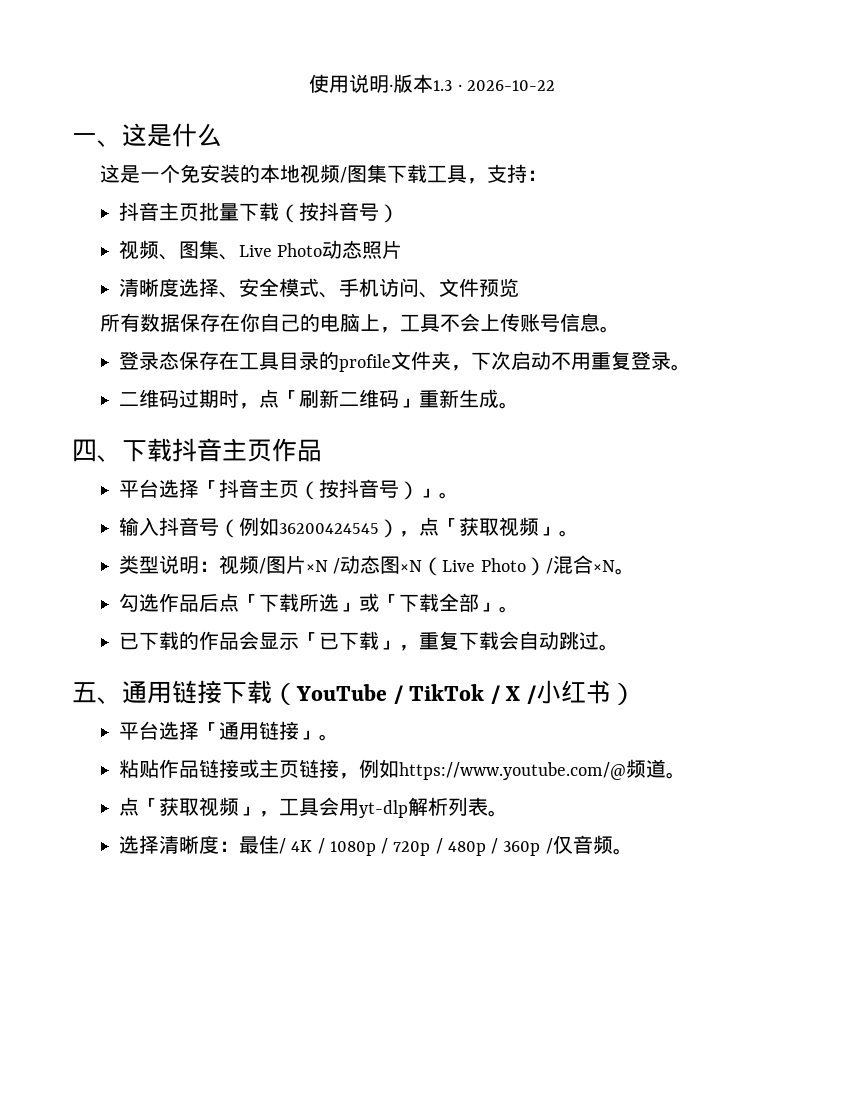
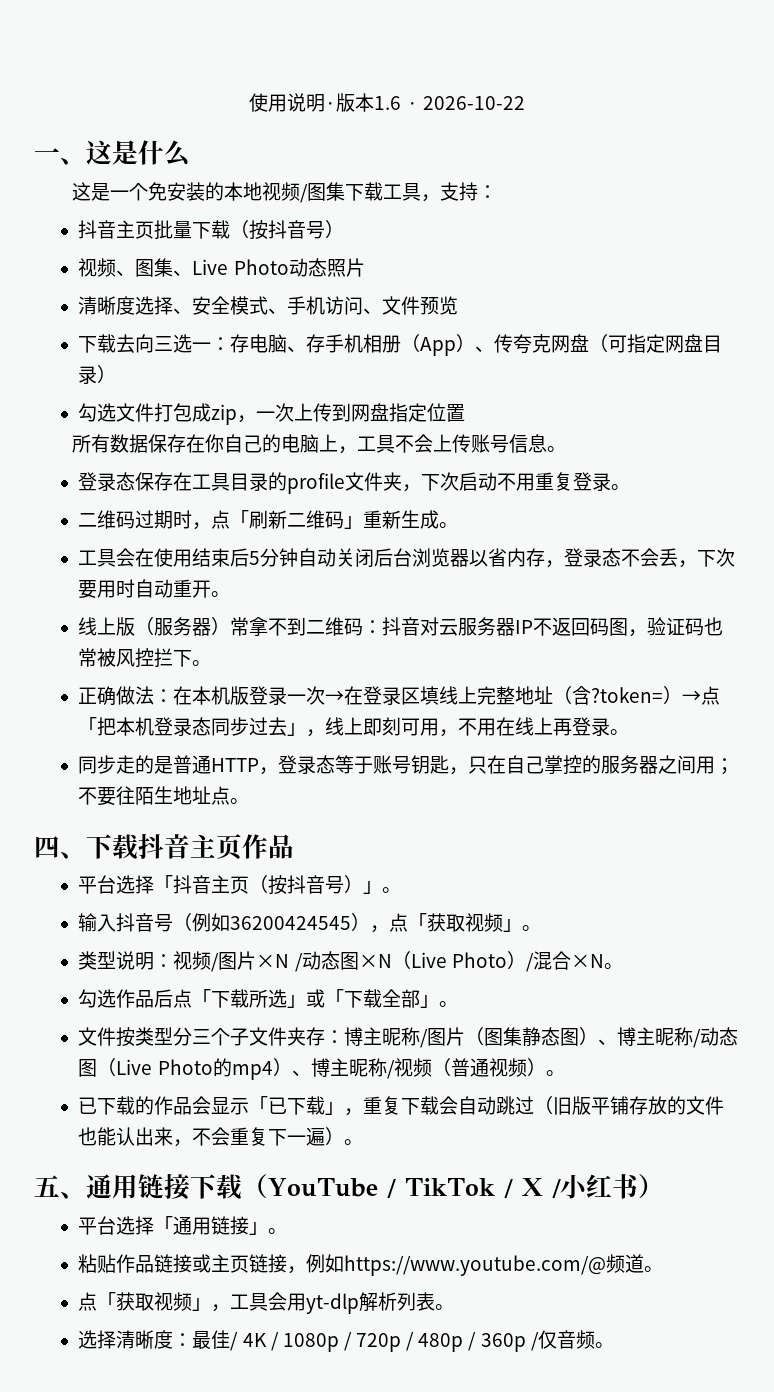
- 使用说明·版本1.3 · 2026-10-22
+ 使用说明·版本1.6 · 2026-10-22
+ 下载去向三选一：存电脑、存手机相册（App）、传夸克网盘（可指定网盘目录）
+ 勾选文件打包成zip，一次上传到网盘指定位置
+ 工具会在使用结束后5分钟自动关闭后台浏览器以省内存，登录态不会丢，下次要用时自动重开。
+ 线上版（服务器）常拿不到二维码：抖音对云服务器IP不返回码图，验证码也常被风控拦下。
+ 正确做法：在本机版登录一次→在登录区填线上完整地址（含?token=）→点「把本机登录态同步过去」，线上即刻可用，不用在线上再登录。
+ 同步走的是普通HTTP，登录态等于账号钥匙，只在自己掌控的服务器之间用；不要往陌生地址点。
+ 文件按类型分三个子文件夹存：博主昵称/图片（图集静态图）、博主昵称/动态图（Live Photo的mp4）、博主昵称/视频（普通视频）。
- 已下载的作品会显示「已下载」，重复下载会自动跳过。
+ 已下载的作品会显示「已下载」，重复下载会自动跳过（旧版平铺存放的文件也能认出来，不会重复下一遍）。

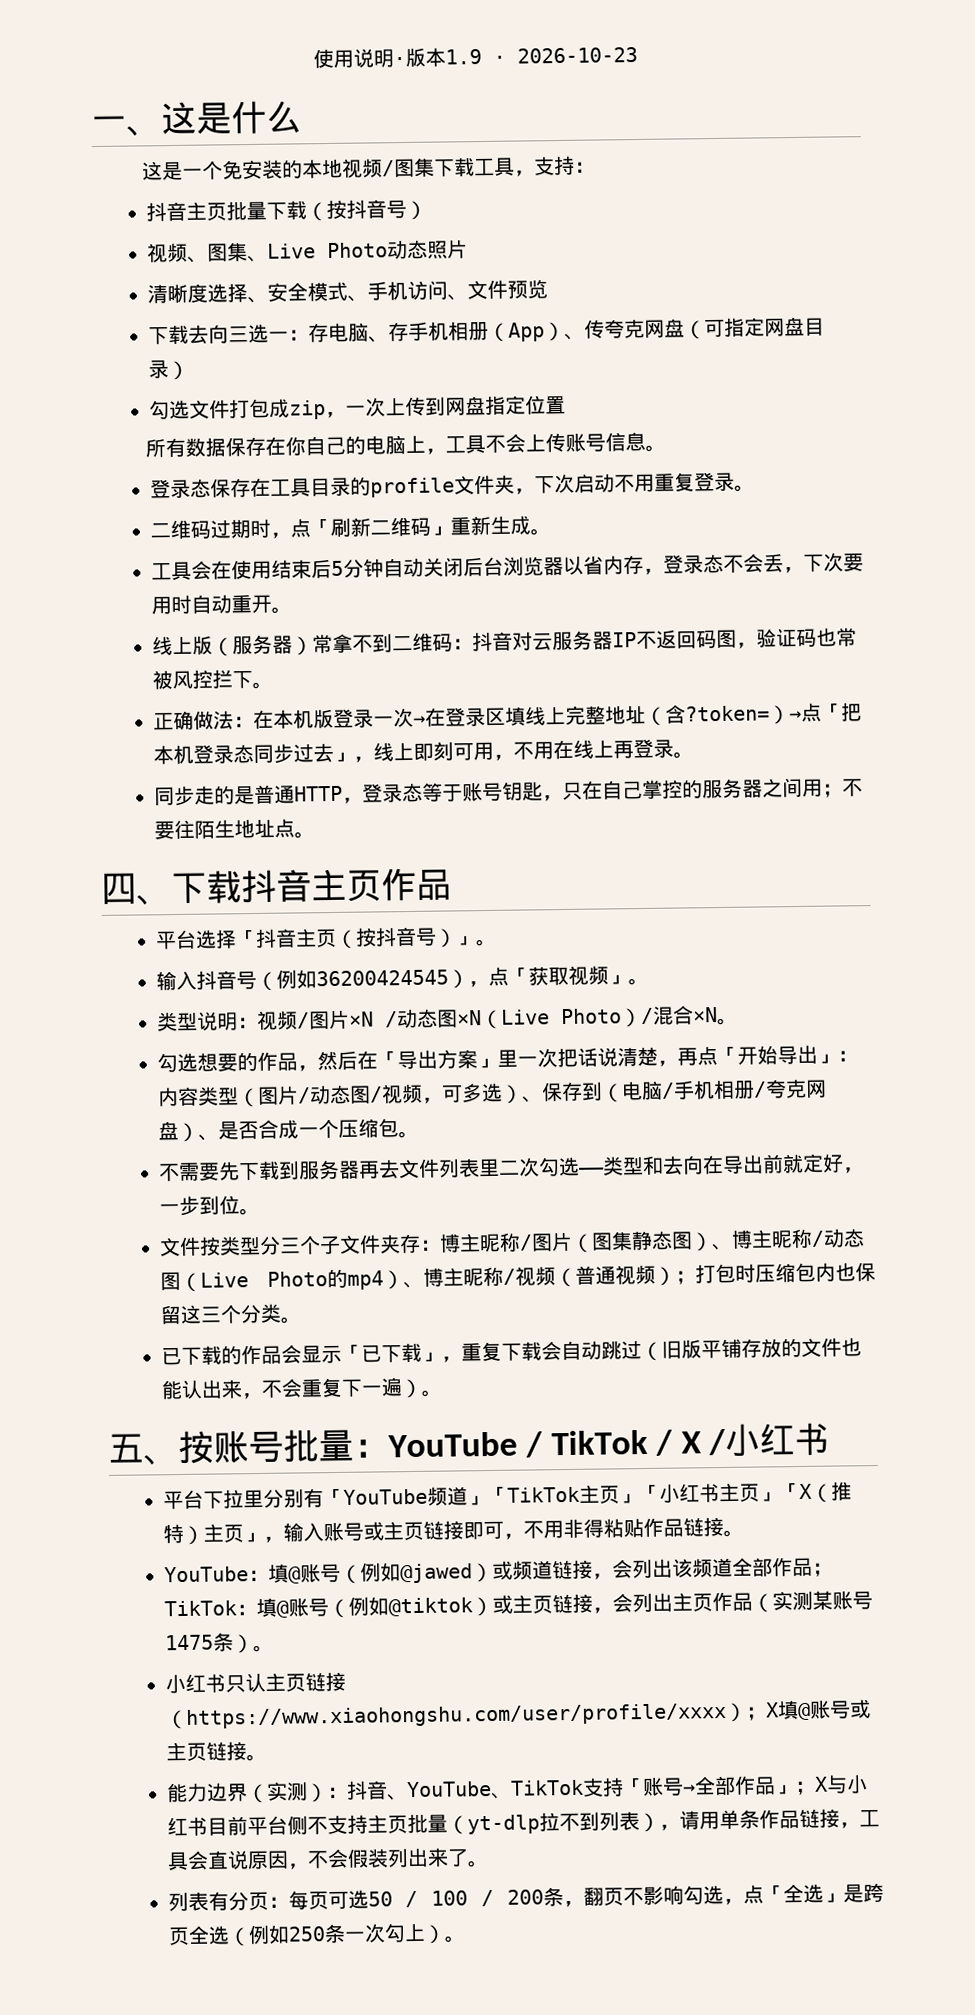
- 使用说明·版本1.6 · 2026-10-22
+ 使用说明·版本1.9 · 2026-10-23
- 勾选作品后点「下载所选」或「下载全部」。
+ 勾选想要的作品，然后在「导出方案」里一次把话说清楚，再点「开始导出」：内容类型（图片/动态图/视频，可多选）、保存到（电脑/手机相册/夸克网盘）、是否合成一个压缩包。
+ 不需要先下载到服务器再去文件列表里二次勾选——类型和去向在导出前就定好，一步到位。
- 文件按类型分三个子文件夹存：博主昵称/图片（图集静态图）、博主昵称/动态图（Live Photo的mp4）、博主昵称/视频（普通视频）。
+ 文件按类型分三个子文件夹存：博主昵称/图片（图集静态图）、博主昵称/动态图（Live Photo的mp4）、博主昵称/视频（普通视频）；打包时压缩包内也保留这三个分类。
- 五、通用链接下载（YouTube / TikTok / X /小红书）
- 平台选择「通用链接」。
- 粘贴作品链接或主页链接，例如https://www.youtube.com/@频道。
- 点「获取视频」，工具会用yt-dlp解析列表。
- 选择清晰度：最佳/ 4K / 1080p / 720p / 480p / 360p /仅音频。
+ 五、按账号批量：YouTube / TikTok / X /小红书
+ 平台下拉里分别有「YouTube频道」「TikTok主页」「小红书主页」「X（推特）主页」，输入账号或主页链接即可，不用非得粘贴作品链接。
+ YouTube：填@账号（例如@jawed）或频道链接，会列出该频道全部作品；TikTok：填@账号（例如@tiktok）或主页链接，会列出主页作品（实测某账号1475条）。
+ 小红书只认主页链接（https://www.xiaohongshu.com/user/profile/xxxx）；X填@账号或主页链接。
+ 能力边界（实测）：抖音、YouTube、TikTok支持「账号→全部作品」；X与小红书目前平台侧不支持主页批量（yt-dlp拉不到列表），请用单条作品链接，工具会直说原因，不会假装列出来了。
+ 列表有分页：每页可选50 / 100 / 200条，翻页不影响勾选，点「全选」是跨页全选（例如250条一次勾上）。

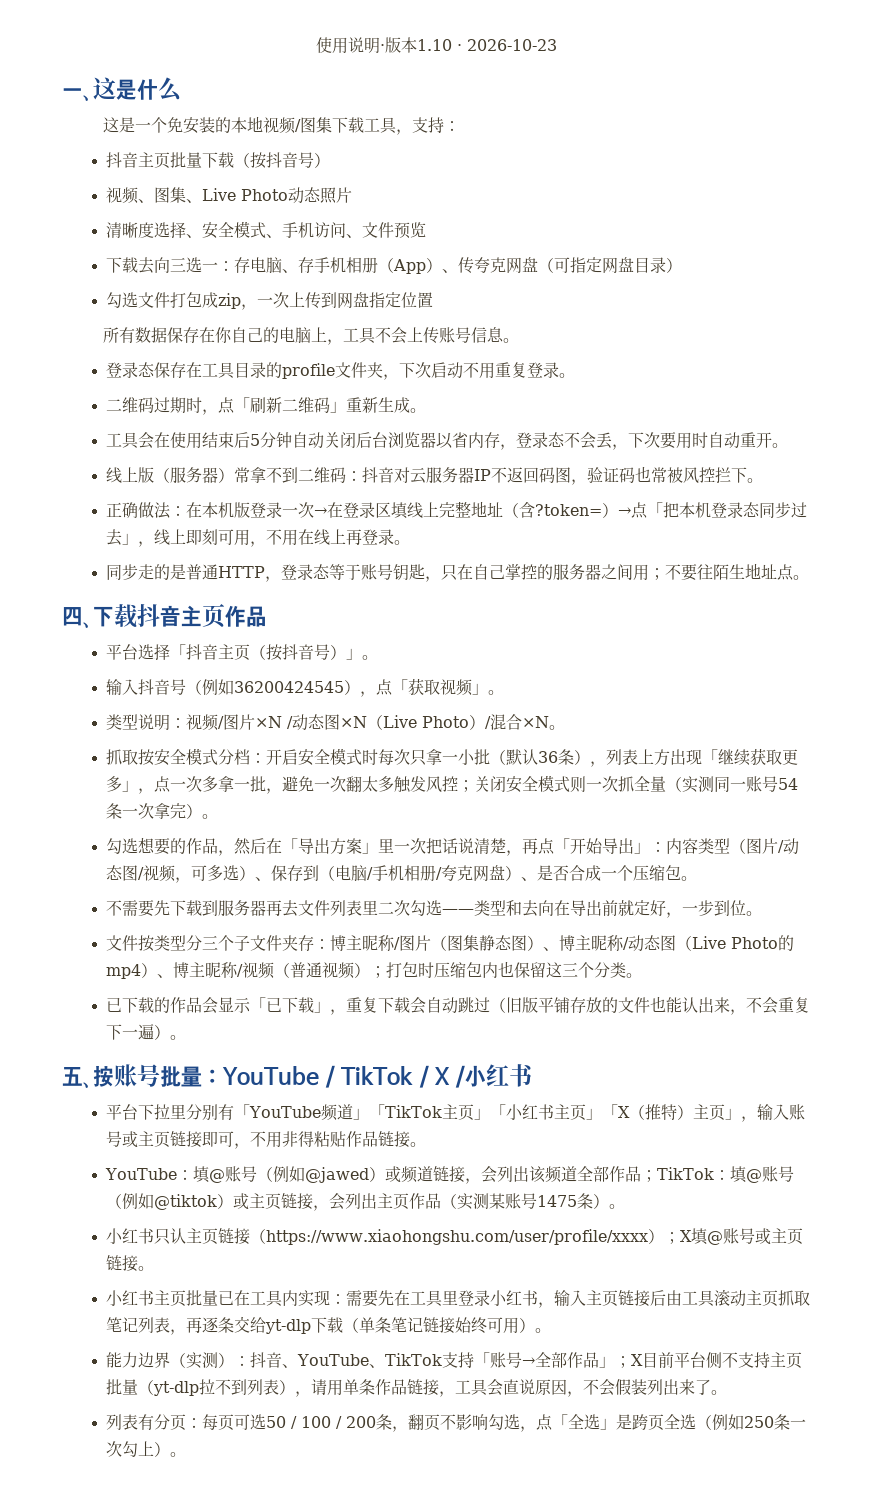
- 使用说明·版本1.9 · 2026-10-23
+ 使用说明·版本1.10 · 2026-10-23
+ 抓取按安全模式分档：开启安全模式时每次只拿一小批（默认36条），列表上方出现「继续获取更多」，点一次多拿一批，避免一次翻太多触发风控；关闭安全模式则一次抓全量（实测同一账号54条一次拿完）。
+ 小红书主页批量已在工具内实现：需要先在工具里登录小红书，输入主页链接后由工具滚动主页抓取笔记列表，再逐条交给yt-dlp下载（单条笔记链接始终可用）。
- 能力边界（实测）：抖音、YouTube、TikTok支持「账号→全部作品」；X与小红书目前平台侧不支持主页批量（yt-dlp拉不到列表），请用单条作品链接，工具会直说原因，不会假装列出来了。
+ 能力边界（实测）：抖音、YouTube、TikTok支持「账号→全部作品」；X目前平台侧不支持主页批量（yt-dlp拉不到列表），请用单条作品链接，工具会直说原因，不会假装列出来了。

